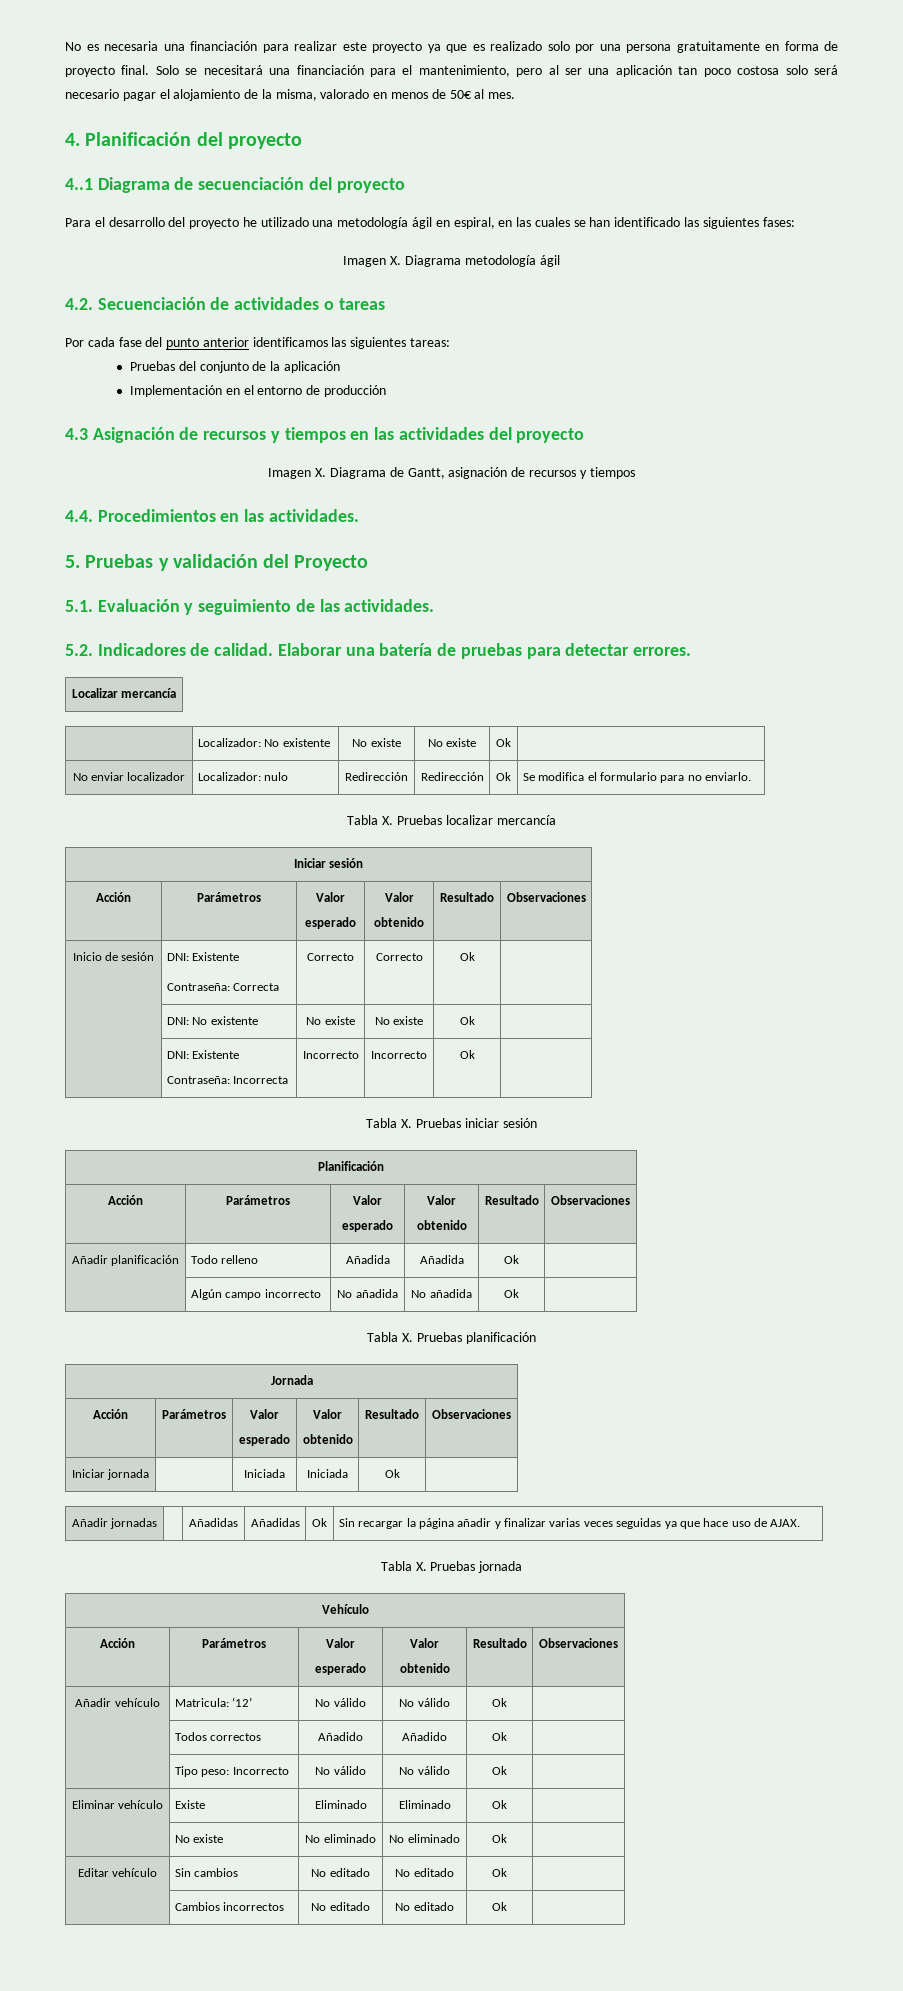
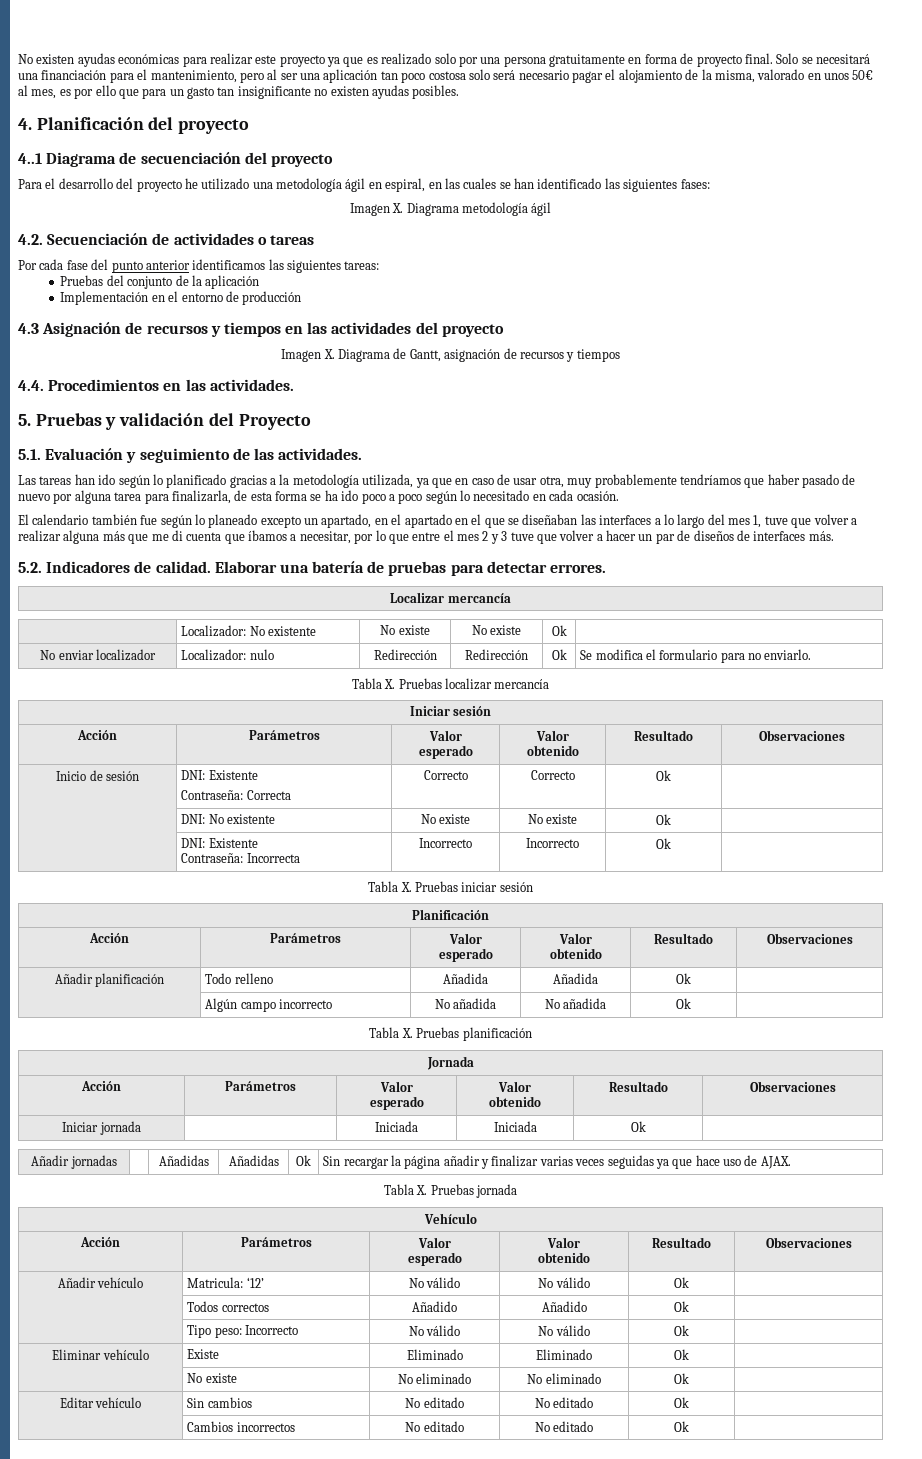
- No es necesaria una financiación para realizar este proyecto ya que es realizado solo por una persona gratuitamente en forma de proyecto final.
+ No existen ayudas económicas para realizar este proyecto ya que es realizado solo por una persona gratuitamente en forma de proyecto final.
- Solo se necesitará una financiación para el mantenimiento, pero al ser una aplicación tan poco costosa solo será necesario pagar el alojamiento de la misma, valorado en menos de 50€ al mes.
+ Solo se necesitará una financiación para el mantenimiento, pero al ser una aplicación tan poco costosa solo será necesario pagar el alojamiento de la misma, valorado en unos 50€ al mes, es por ello que para un gasto tan insignificante no existen ayudas posibles.
+ Las tareas han ido según lo planificado gracias a la metodología utilizada, ya que en caso de usar otra, muy probablemente tendríamos que haber pasado de nuevo por alguna tarea para finalizarla, de esta forma se ha ido poco a poco según lo necesitado en cada ocasión.
+ El calendario también fue según lo planeado excepto un apartado, en el apartado en el que se diseñaban las interfaces a lo largo del mes 1, tuve que volver a realizar alguna más que me di cuenta que íbamos a necesitar, por lo que entre el mes 2 y 3 tuve que volver a hacer un par de diseños de interfaces más.

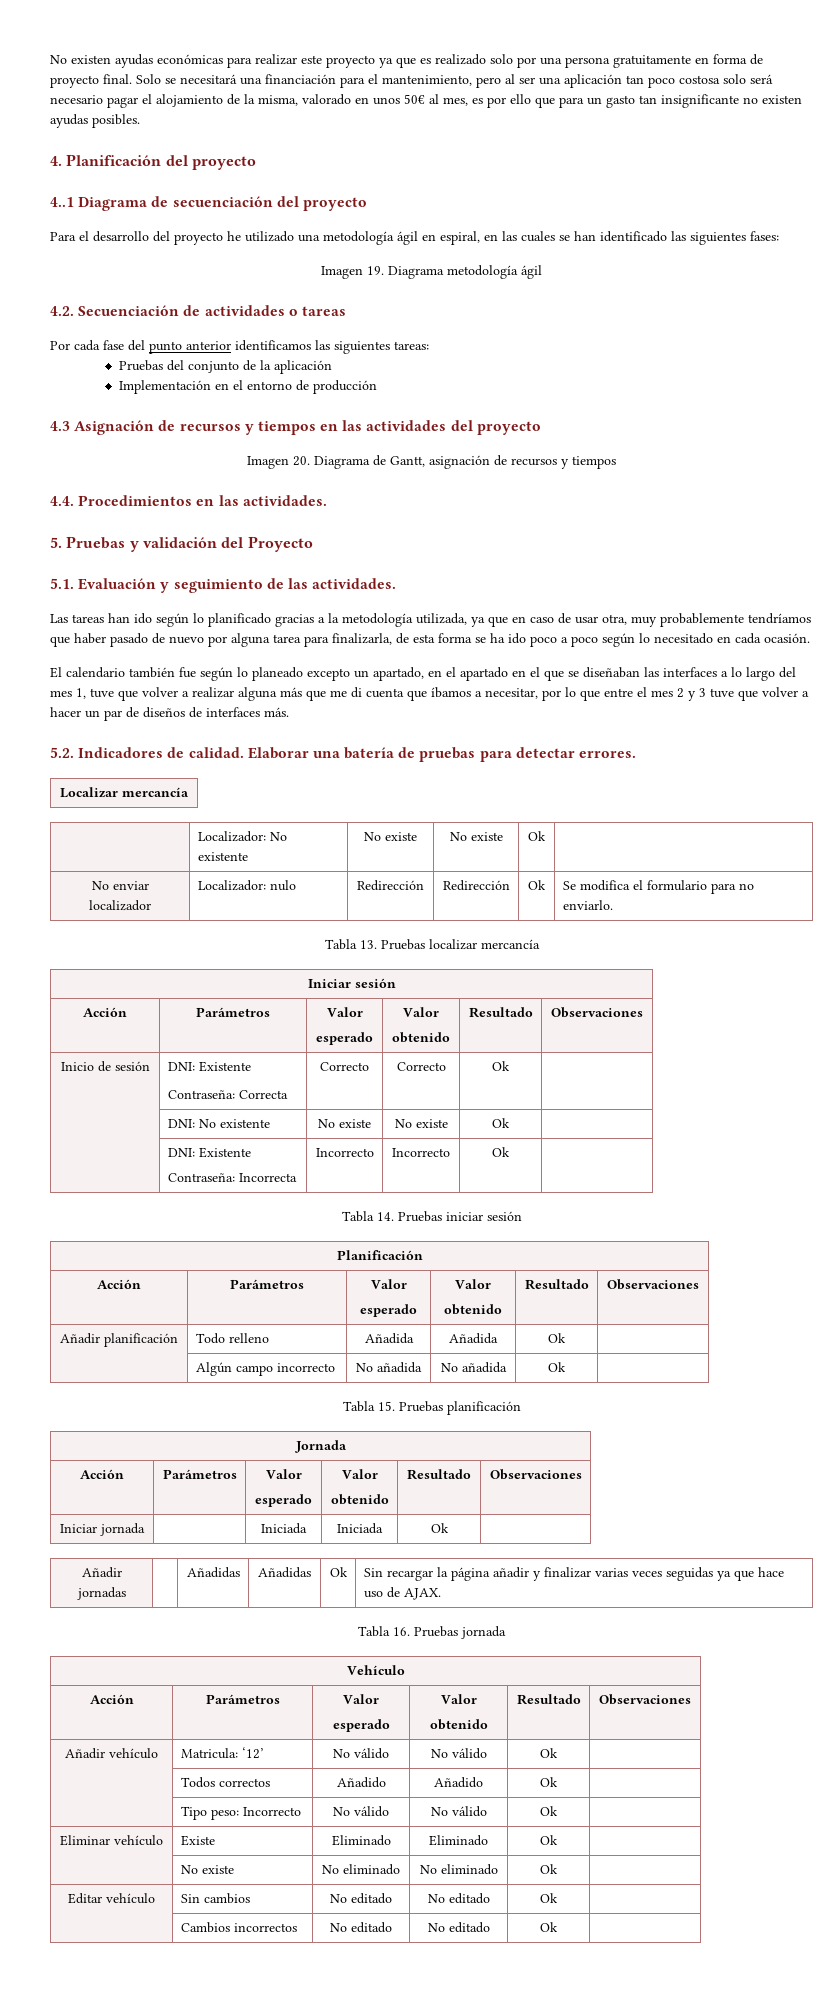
- Imagen X. Diagrama metodología ágil
+ Imagen 19. Diagrama metodología ágil
- Imagen X. Diagrama de Gantt, asignación de recursos y tiempos
+ Imagen 20. Diagrama de Gantt, asignación de recursos y tiempos
- Tabla X. Pruebas localizar mercancía
+ Tabla 13. Pruebas localizar mercancía
- Tabla X. Pruebas iniciar sesión
+ Tabla 14. Pruebas iniciar sesión
- Tabla X. Pruebas planificación
+ Tabla 15. Pruebas planificación
- Tabla X. Pruebas jornada
+ Tabla 16. Pruebas jornada

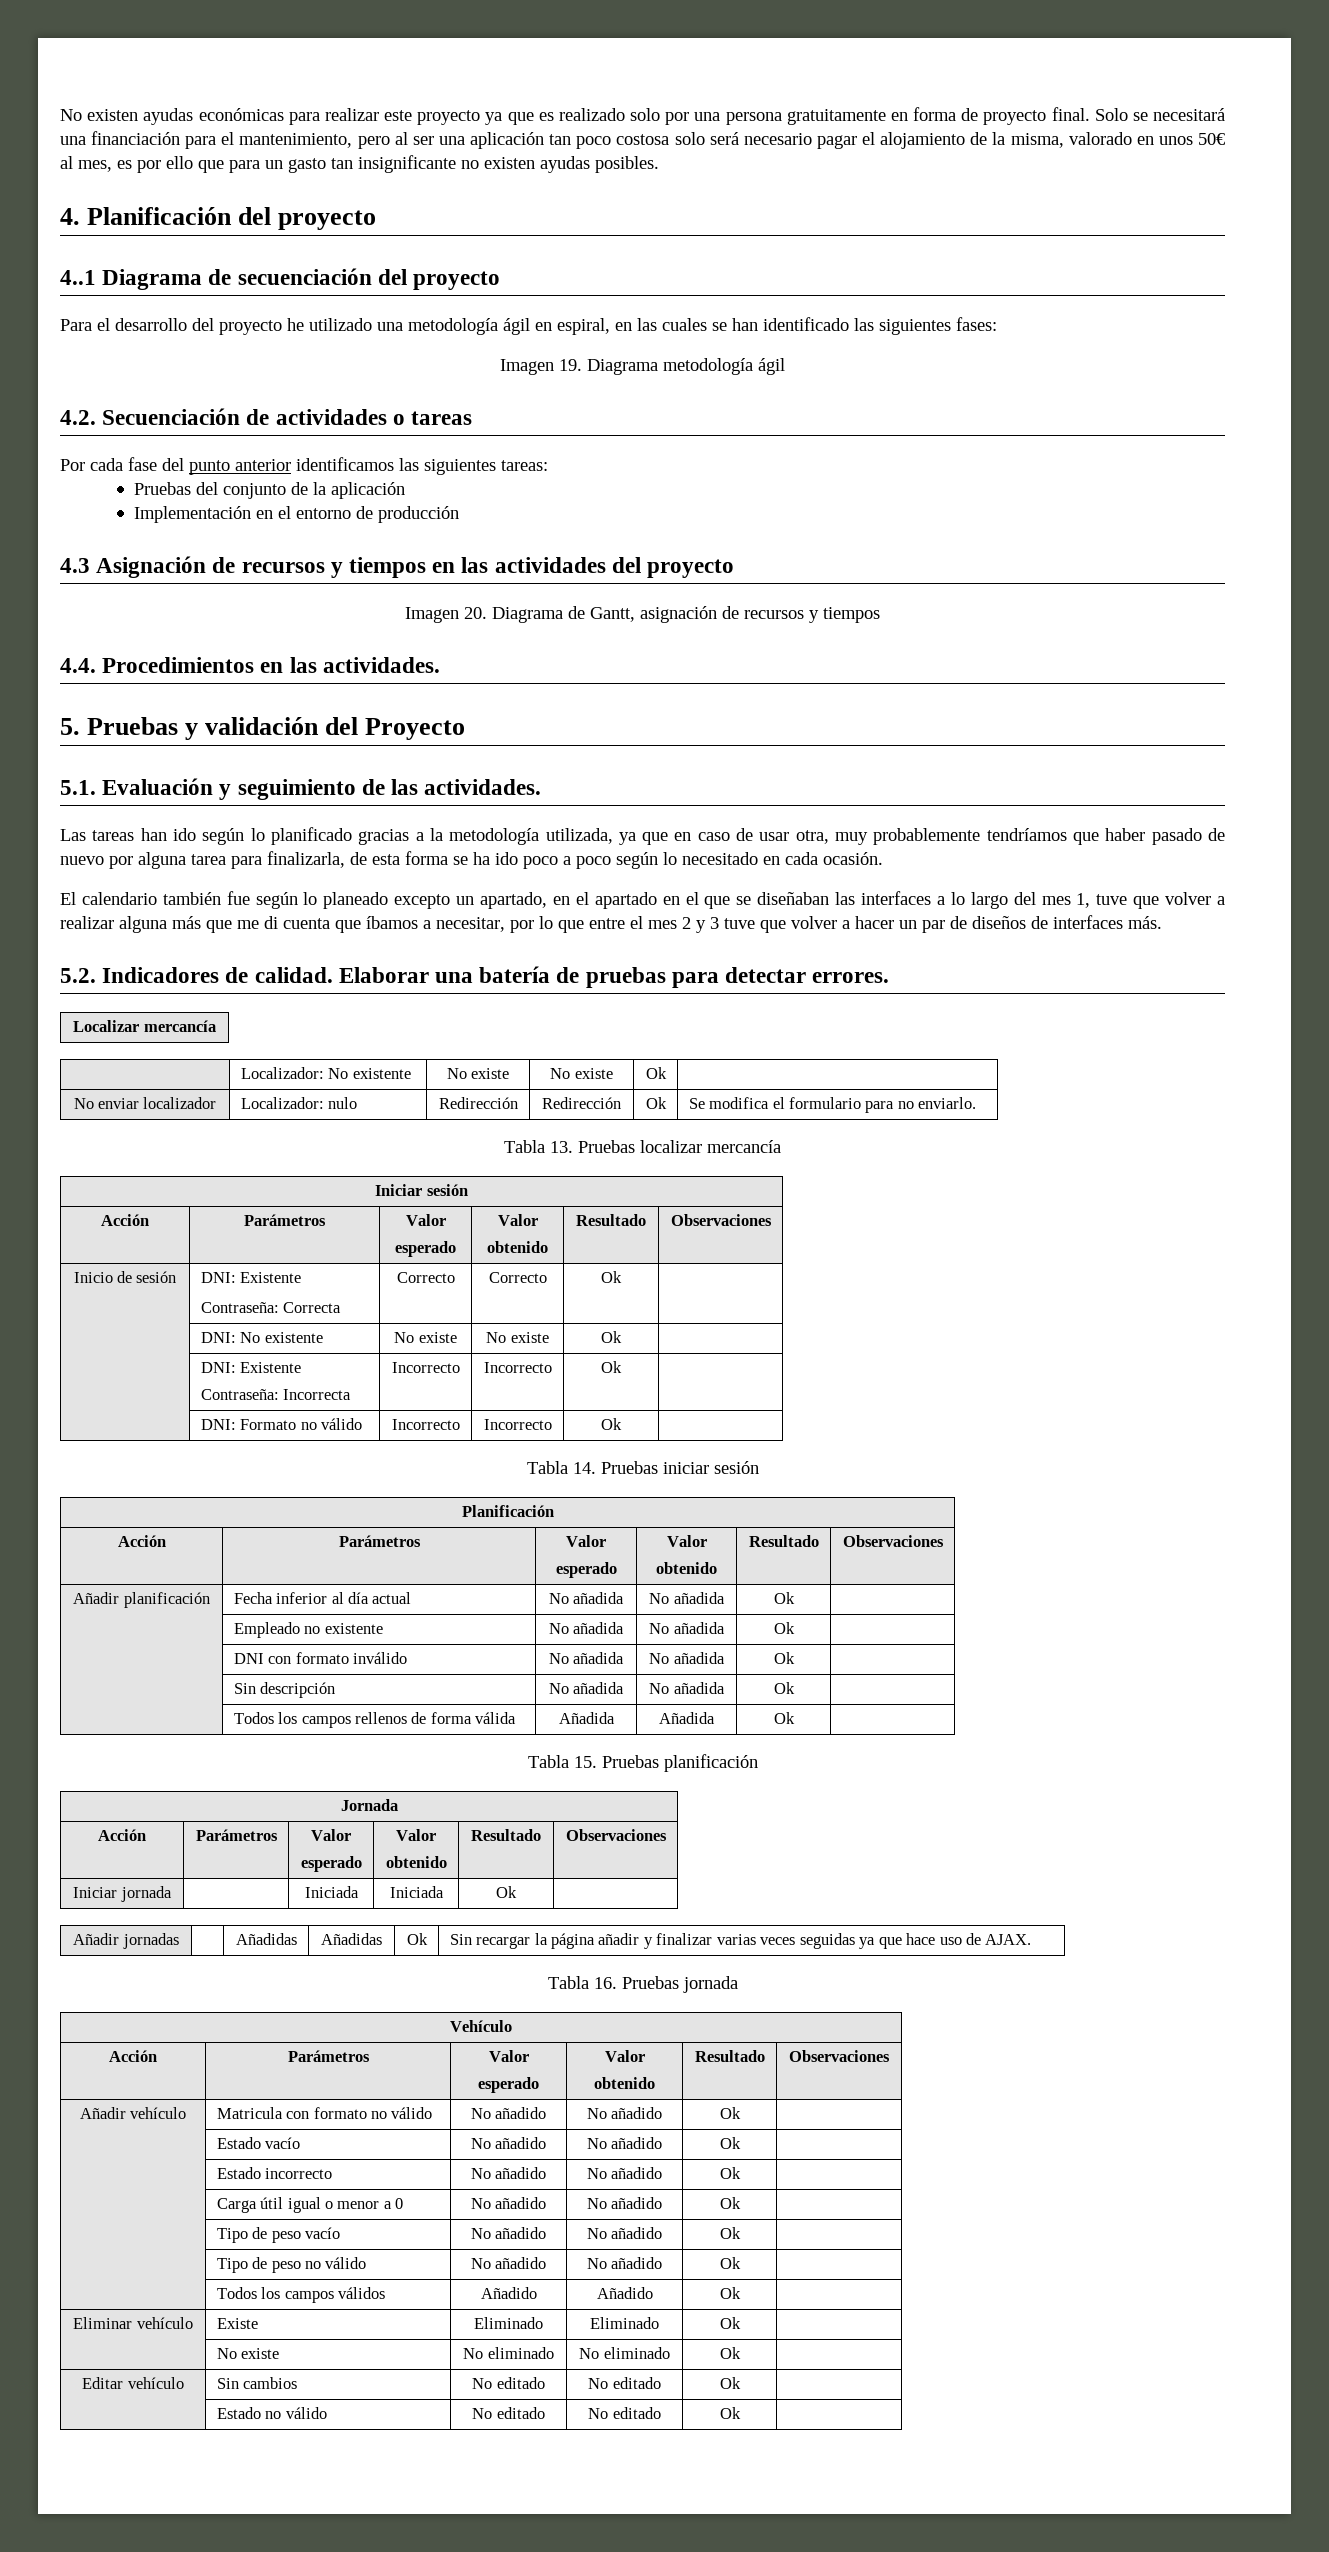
+ | DNI: Formato no válido | Incorrecto | Incorrecto | Ok |
- Añadir planificación | Todo relleno | Añadida | Añadida | Ok |
- | Algún campo incorrecto | No añadida | No añadida | Ok |
+ Añadir planificación | Fecha inferior al día actual | No añadida | No añadida | Ok |
+ | Empleado no existente | No añadida | No añadida | Ok |
+ | DNI con formato inválido | No añadida | No añadida | Ok |
+ | Sin descripción | No añadida | No añadida | Ok |
+ | Todos los campos rellenos de forma válida | Añadida | Añadida | Ok |
- Añadir vehículo | Matricula: ‘12’ | No válido | No válido | Ok |
- | Todos correctos | Añadido | Añadido | Ok |
+ Añadir vehículo | Matricula con formato no válido | No añadido | No añadido | Ok |
+ | Estado vacío | No añadido | No añadido | Ok |
+ | Estado incorrecto | No añadido | No añadido | Ok |
+ | Carga útil igual o menor a 0 | No añadido | No añadido | Ok |
+ | Tipo de peso vacío | No añadido | No añadido | Ok |
+ | Tipo de peso no válido | No añadido | No añadido | Ok |
+ | Todos los campos válidos | Añadido | Añadido | Ok |
- | Tipo peso: Incorrecto | No válido | No válido | Ok |
- | Cambios incorrectos | No editado | No editado | Ok |
+ | Estado no válido | No editado | No editado | Ok |

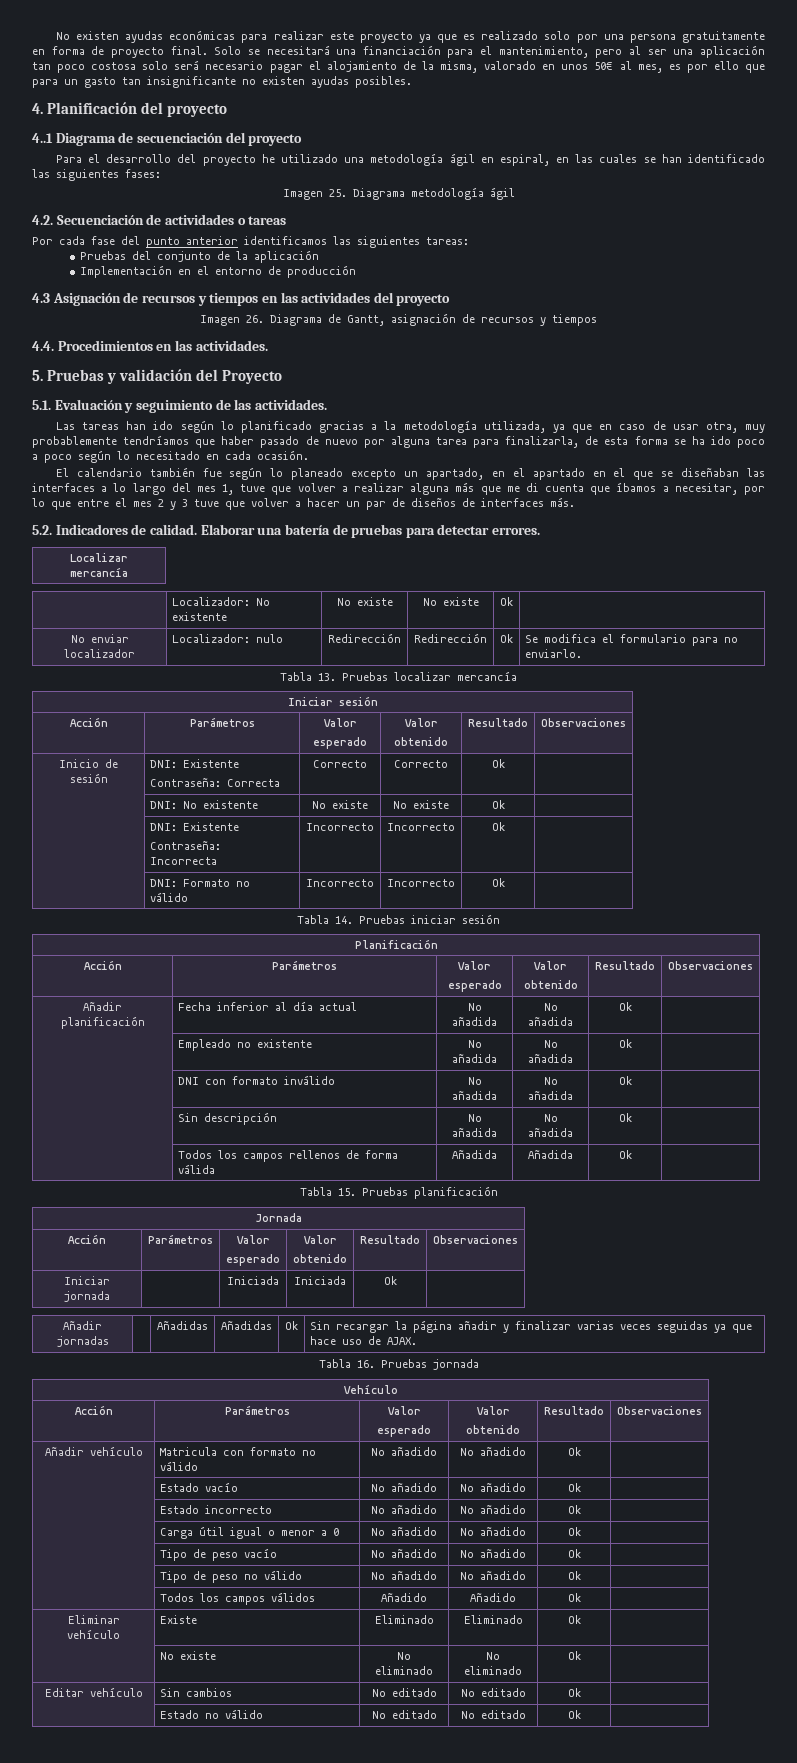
- Imagen 19. Diagrama metodología ágil
+ Imagen 25. Diagrama metodología ágil
- Imagen 20. Diagrama de Gantt, asignación de recursos y tiempos
+ Imagen 26. Diagrama de Gantt, asignación de recursos y tiempos

